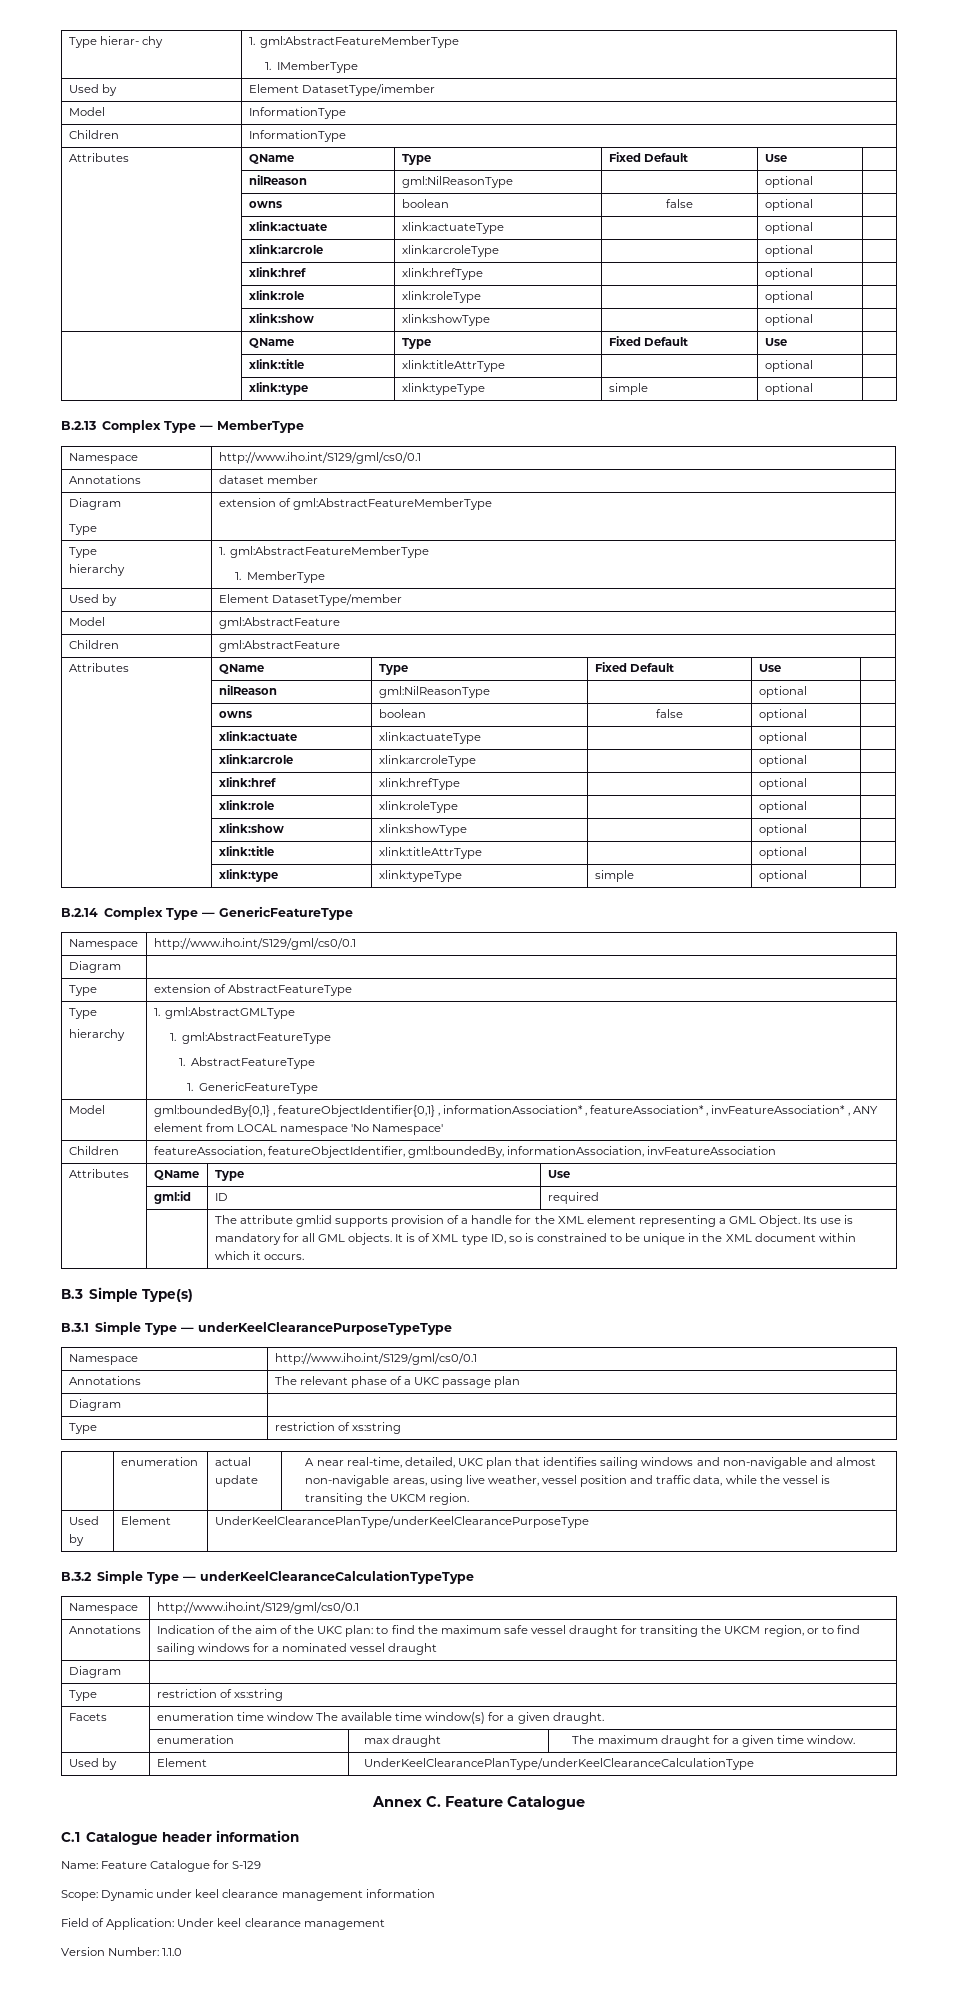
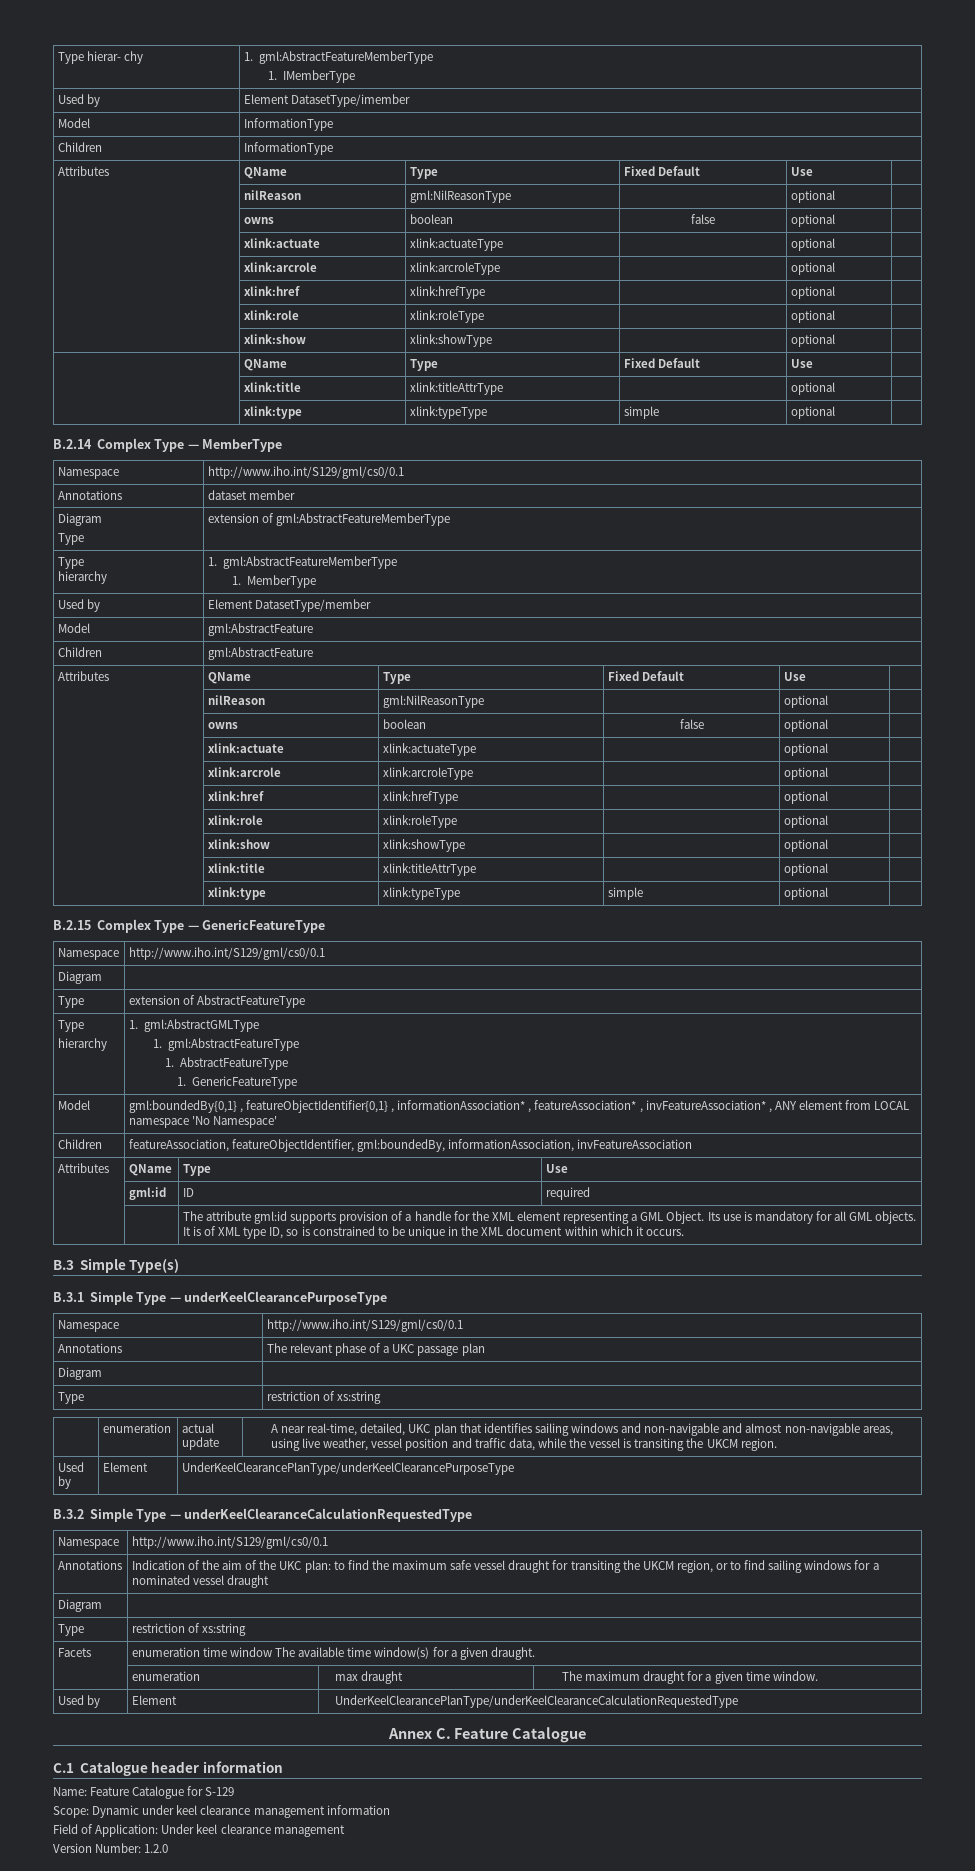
- B.2.13 Complex Type — MemberType
+ B.2.14 Complex Type — MemberType
- B.2.14 Complex Type — GenericFeatureType
+ B.2.15 Complex Type — GenericFeatureType
- B.3.1 Simple Type — underKeelClearancePurposeTypeType
+ B.3.1 Simple Type — underKeelClearancePurposeType
- B.3.2 Simple Type — underKeelClearanceCalculationTypeType
+ B.3.2 Simple Type — underKeelClearanceCalculationRequestedType
- Used by | Element | UnderKeelClearancePlanType/underKeelClearanceCalculationType
+ Used by | Element | UnderKeelClearancePlanType/underKeelClearanceCalculationRequestedType
- Version Number: 1.1.0
+ Version Number: 1.2.0

